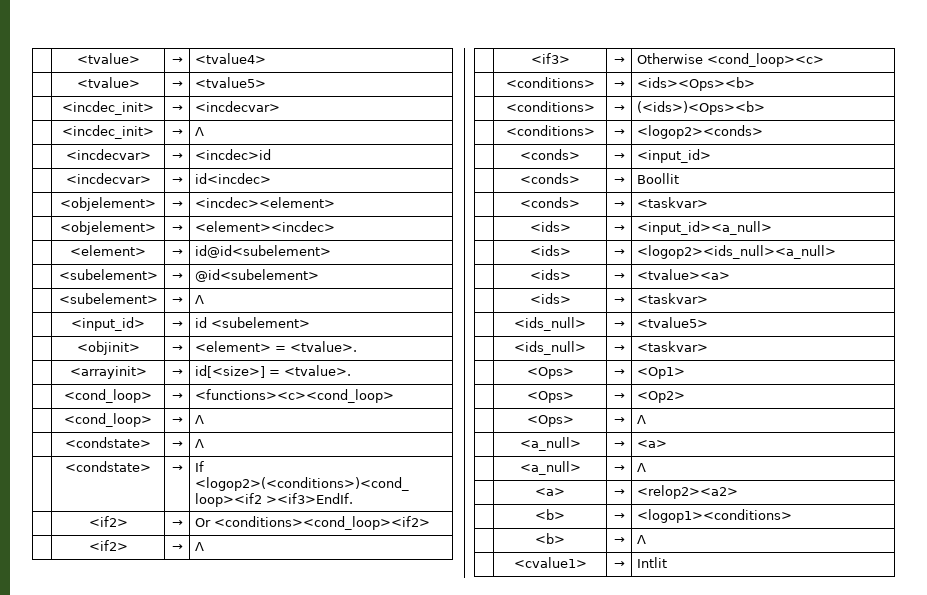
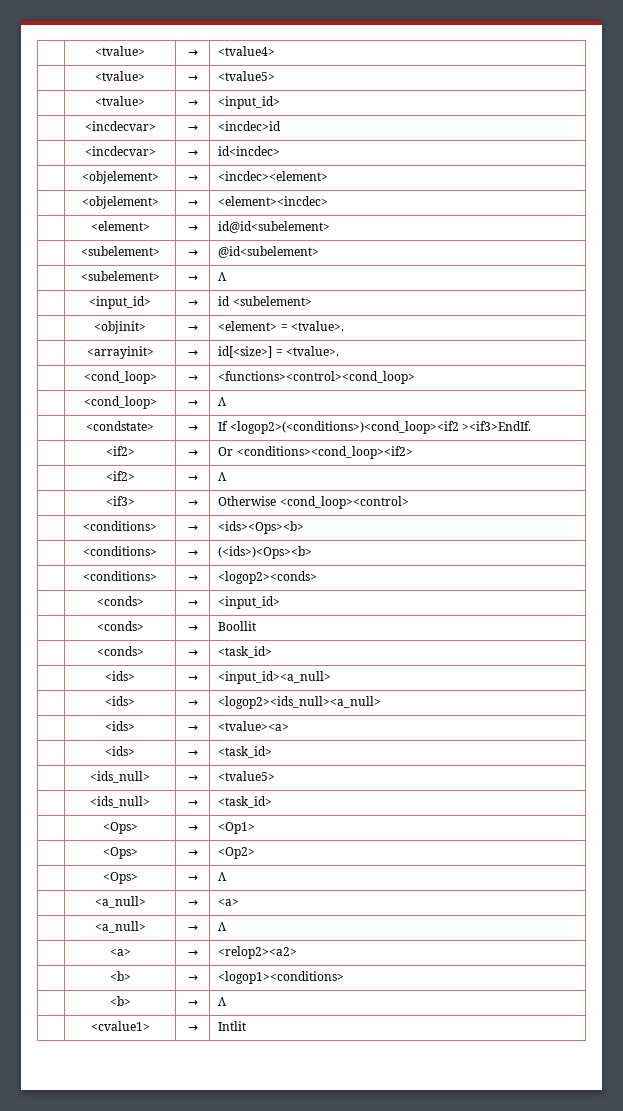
- | <incdec_init> | → | <incdecvar>
- | <incdec_init> | → | Λ
+ | <tvalue> | → | <input_id>
- | <cond_loop> | → | <functions><c><cond_loop>
+ | <cond_loop> | → | <functions><control><cond_loop>
- | <condstate> | → | Λ
- | <if3> | → | Otherwise <cond_loop><c>
+ | <if3> | → | Otherwise <cond_loop><control>
- | <conds> | → | <taskvar>
+ | <conds> | → | <task_id>
- | <ids> | → | <taskvar>
+ | <ids> | → | <task_id>
- | <ids_null> | → | <taskvar>
+ | <ids_null> | → | <task_id>

